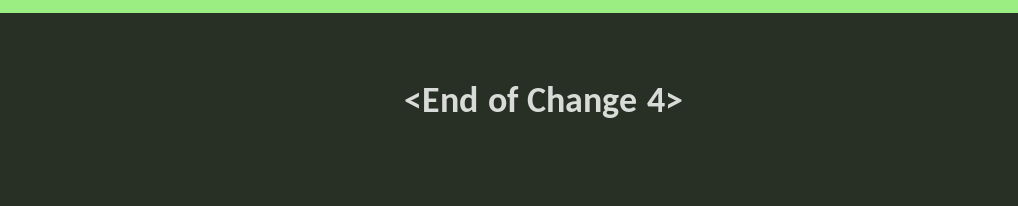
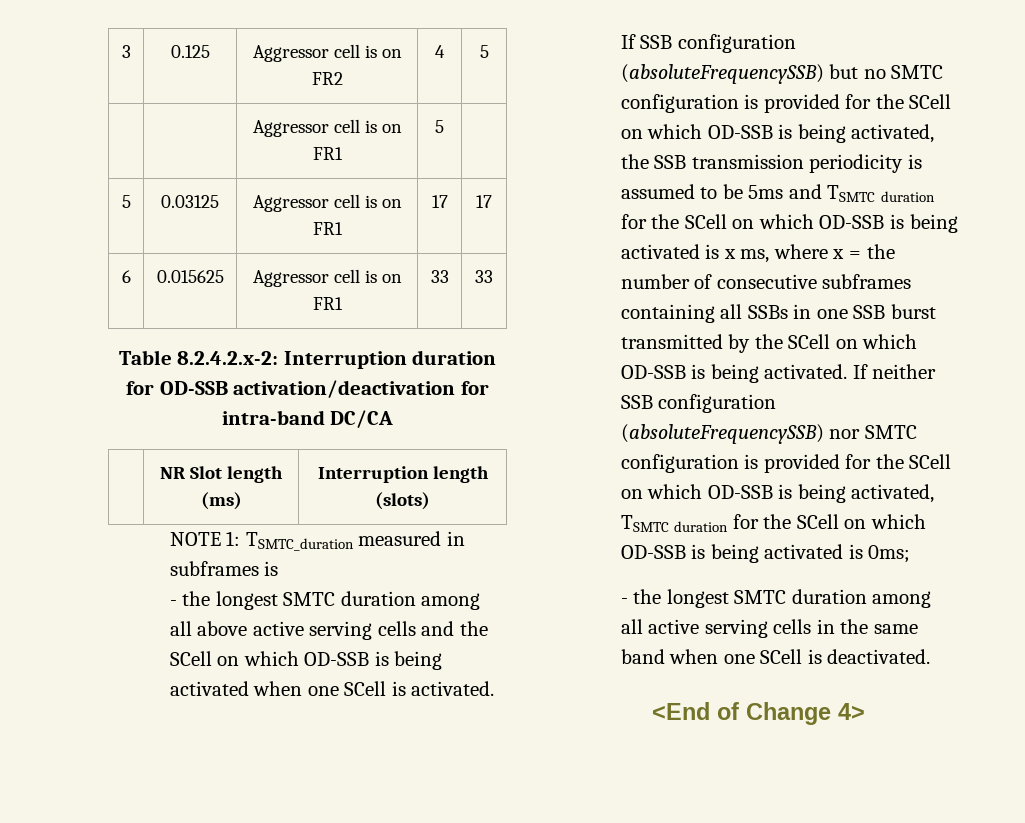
+ 3 | 0.125 | Aggressor cell is on FR2 | 4 | 5
+ | | Aggressor cell is on FR1 | 5 |
+ 5 | 0.03125 | Aggressor cell is on FR1 | 17 | 17
+ 6 | 0.015625 | Aggressor cell is on FR1 | 33 | 33
+ Table 8.2.4.2.x-2: Interruption duration for OD-SSB activation/deactivation for intra-band DC/CA
+ | NR Slot length (ms) | Interruption length (slots)
+ NOTE 1: TSMTC_duration measured in subframes is
+ - the longest SMTC duration among all above active serving cells and the SCell on which OD-SSB is being activated when one SCell is activated. If SSB configuration (absoluteFrequencySSB) but no SMTC configuration is provided for the SCell on which OD-SSB is being activated, the SSB transmission periodicity is assumed to be 5ms and TSMTC duration for the SCell on which OD-SSB is being activated is x ms, where x = the number of consecutive subframes containing all SSBs in one SSB burst transmitted by the SCell on which OD-SSB is being activated. If neither SSB configuration (absoluteFrequencySSB) nor SMTC configuration is provided for the SCell on which OD-SSB is being activated, TSMTC duration for the SCell on which OD-SSB is being activated is 0ms;
+ - the longest SMTC duration among all active serving cells in the same band when one SCell is deactivated.

